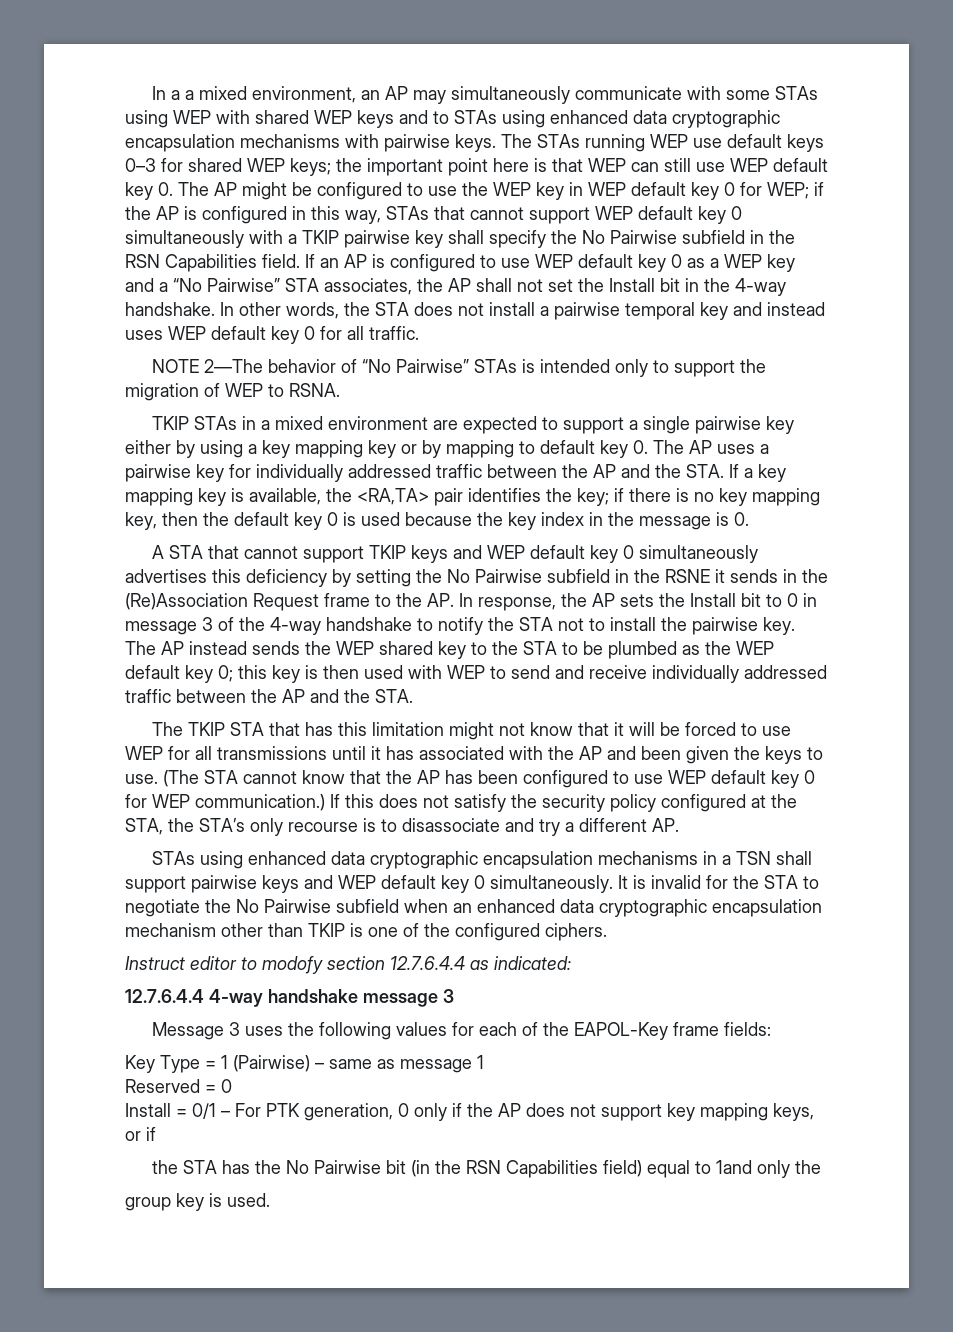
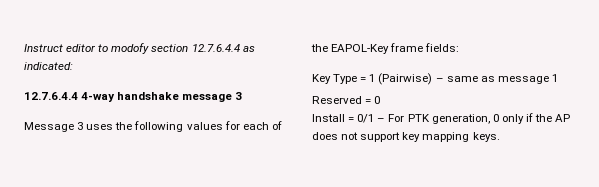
- In a a mixed environment, an AP may simultaneously communicate with some STAs using WEP with shared WEP keys and to STAs using enhanced data cryptographic encapsulation mechanisms with pairwise keys. The STAs running WEP use default keys 0–3 for shared WEP keys; the important point here is that WEP can still use WEP default key 0. The AP might be configured to use the WEP key in WEP default key 0 for WEP; if the AP is configured in this way, STAs that cannot support WEP default key 0 simultaneously with a TKIP pairwise key shall specify the No Pairwise subfield in the RSN Capabilities field. If an AP is configured to use WEP default key 0 as a WEP key and a “No Pairwise” STA associates, the AP shall not set the Install bit in the 4-way handshake. In other words, the STA does not install a pairwise temporal key and instead uses WEP default key 0 for all traffic.
- NOTE 2—The behavior of “No Pairwise” STAs is intended only to support the migration of WEP to RSNA.
- TKIP STAs in a mixed environment are expected to support a single pairwise key either by using a key mapping key or by mapping to default key 0. The AP uses a pairwise key for individually addressed traffic between the AP and the STA. If a key mapping key is available, the <RA,TA> pair identifies the key; if there is no key mapping key, then the default key 0 is used because the key index in the message is 0.
- A STA that cannot support TKIP keys and WEP default key 0 simultaneously advertises this deficiency by setting the No Pairwise subfield in the RSNE it sends in the (Re)Association Request frame to the AP. In response, the AP sets the Install bit to 0 in message 3 of the 4-way handshake to notify the STA not to install the pairwise key. The AP instead sends the WEP shared key to the STA to be plumbed as the WEP default key 0; this key is then used with WEP to send and receive individually addressed traffic between the AP and the STA.
- The TKIP STA that has this limitation might not know that it will be forced to use WEP for all transmissions until it has associated with the AP and been given the keys to use. (The STA cannot know that the AP has been configured to use WEP default key 0 for WEP communication.) If this does not satisfy the security policy configured at the STA, the STA’s only recourse is to disassociate and try a different AP.
- STAs using enhanced data cryptographic encapsulation mechanisms in a TSN shall support pairwise keys and WEP default key 0 simultaneously. It is invalid for the STA to negotiate the No Pairwise subfield when an enhanced data cryptographic encapsulation mechanism other than TKIP is one of the configured ciphers.
- Install = 0/1 – For PTK generation, 0 only if the AP does not support key mapping keys, or if
- the STA has the No Pairwise bit (in the RSN Capabilities field) equal to 1and only the
- group key is used.
+ Install = 0/1 – For PTK generation, 0 only if the AP does not support key mapping keys.

